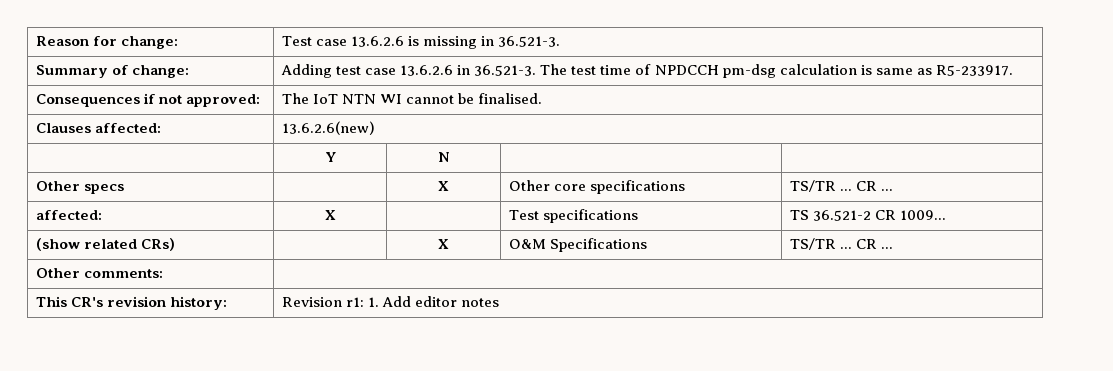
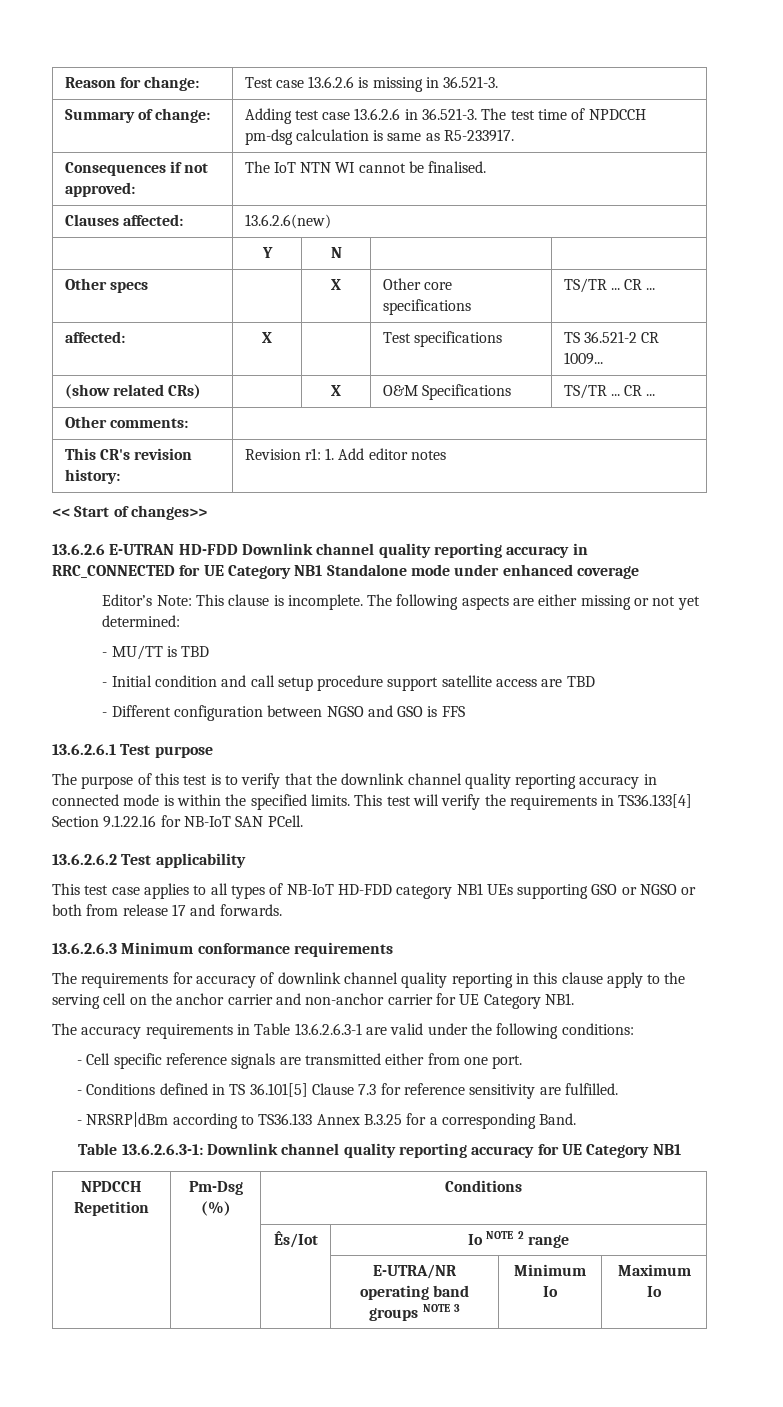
+ << Start of changes>>
+ 13.6.2.6 E-UTRAN HD-FDD Downlink channel quality reporting accuracy in RRC_CONNECTED for UE Category NB1 Standalone mode under enhanced coverage
+ Editor’s Note: This clause is incomplete. The following aspects are either missing or not yet determined:
+ - MU/TT is TBD
+ - Initial condition and call setup procedure support satellite access are TBD
+ - Different configuration between NGSO and GSO is FFS
+ 13.6.2.6.1 Test purpose
+ The purpose of this test is to verify that the downlink channel quality reporting accuracy in connected mode is within the specified limits. This test will verify the requirements in TS36.133[4] Section 9.1.22.16 for NB-IoT SAN PCell.
+ 13.6.2.6.2 Test applicability
+ This test case applies to all types of NB-IoT HD-FDD category NB1 UEs supporting GSO or NGSO or both from release 17 and forwards.
+ 13.6.2.6.3 Minimum conformance requirements
+ The requirements for accuracy of downlink channel quality reporting in this clause apply to the serving cell on the anchor carrier and non-anchor carrier for UE Category NB1.
+ The accuracy requirements in Table 13.6.2.6.3-1 are valid under the following conditions:
+ - Cell specific reference signals are transmitted either from one port.
+ - Conditions defined in TS 36.101[5] Clause 7.3 for reference sensitivity are fulfilled.
+ - NRSRP|dBm according to TS36.133 Annex B.3.25 for a corresponding Band.
+ Table 13.6.2.6.3-1: Downlink channel quality reporting accuracy for UE Category NB1
+ NPDCCH Repetition | Pm-Dsg (%) | Conditions
+ | | Ês/Iot | Io NOTE 2 range
+ | | | E-UTRA/NR operating band groups NOTE 3 | Minimum Io | Maximum Io

